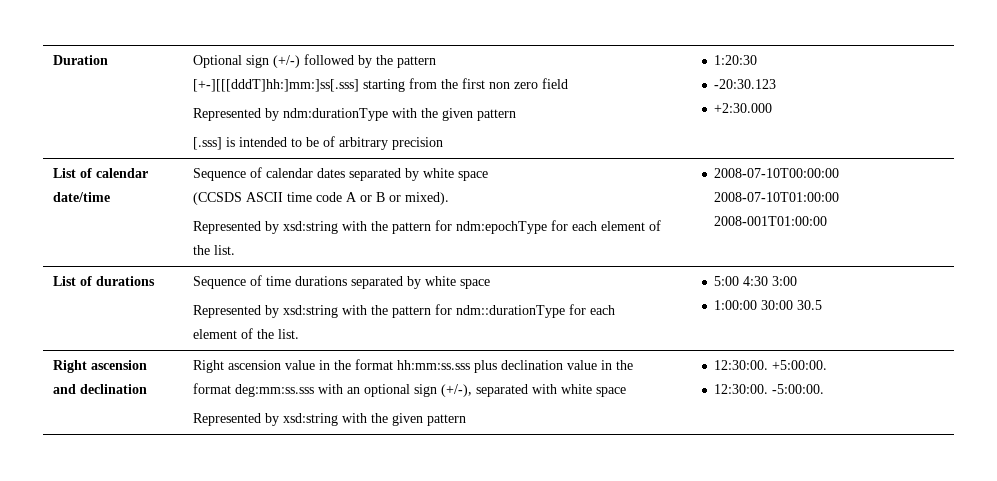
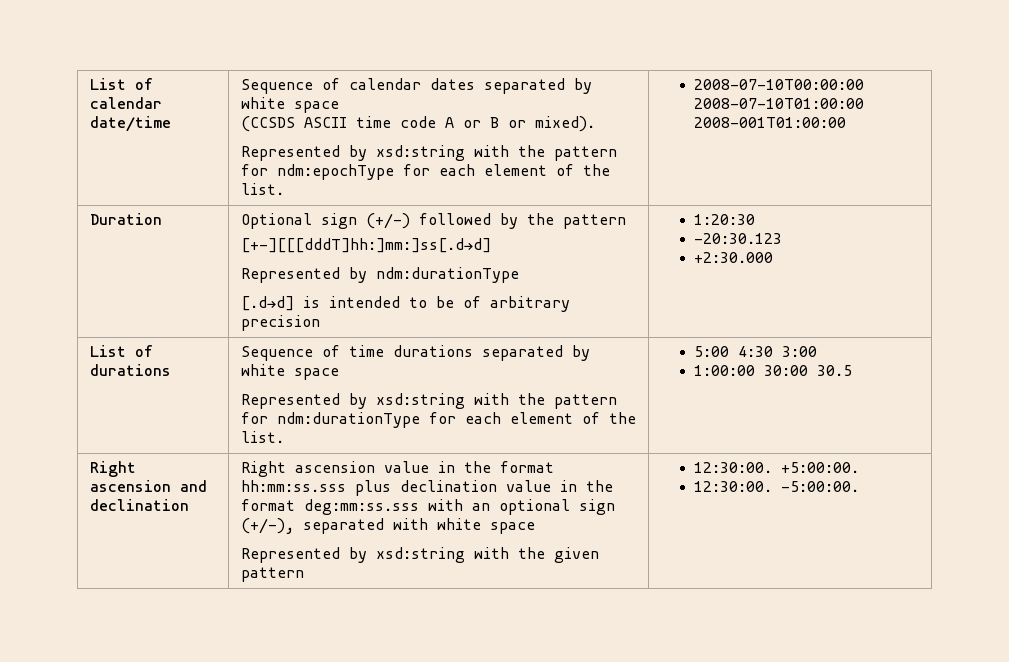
- Duration | Optional sign (+/-) followed by the pattern
- [+-][[[dddT]hh:]mm:]ss[.sss] starting from the first non zero field
- Represented by ndm:durationType with the given pattern
- [.sss] is intended to be of arbitrary precision | 1:20:30
- -20:30.123
- +2:30.000
+ Duration | Optional sign (+/-) followed by the pattern
+ [+-][[[dddT]hh:]mm:]ss[.d→d]
+ Represented by ndm:durationType
+ [.d→d] is intended to be of arbitrary precision | 1:20:30
+ -20:30.123
+ +2:30.000
  List of durations | Sequence of time durations separated by white space
- Represented by xsd:string with the pattern for ndm::durationType for each element of the list. | 5:00 4:30 3:00
+ Represented by xsd:string with the pattern for ndm:durationType for each element of the list. | 5:00 4:30 3:00

